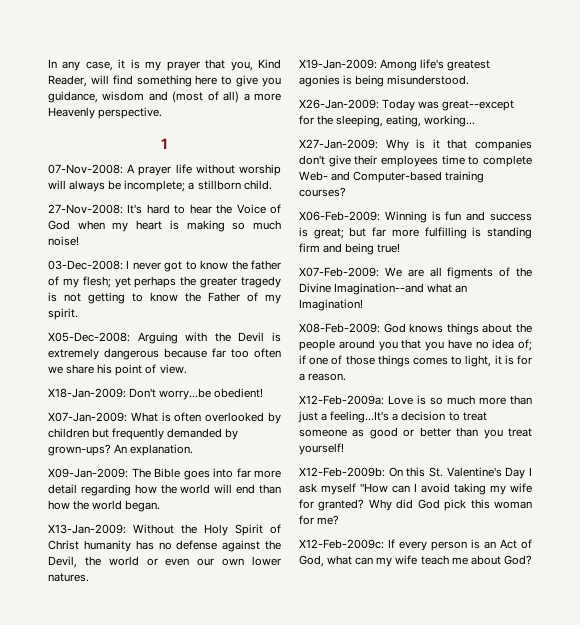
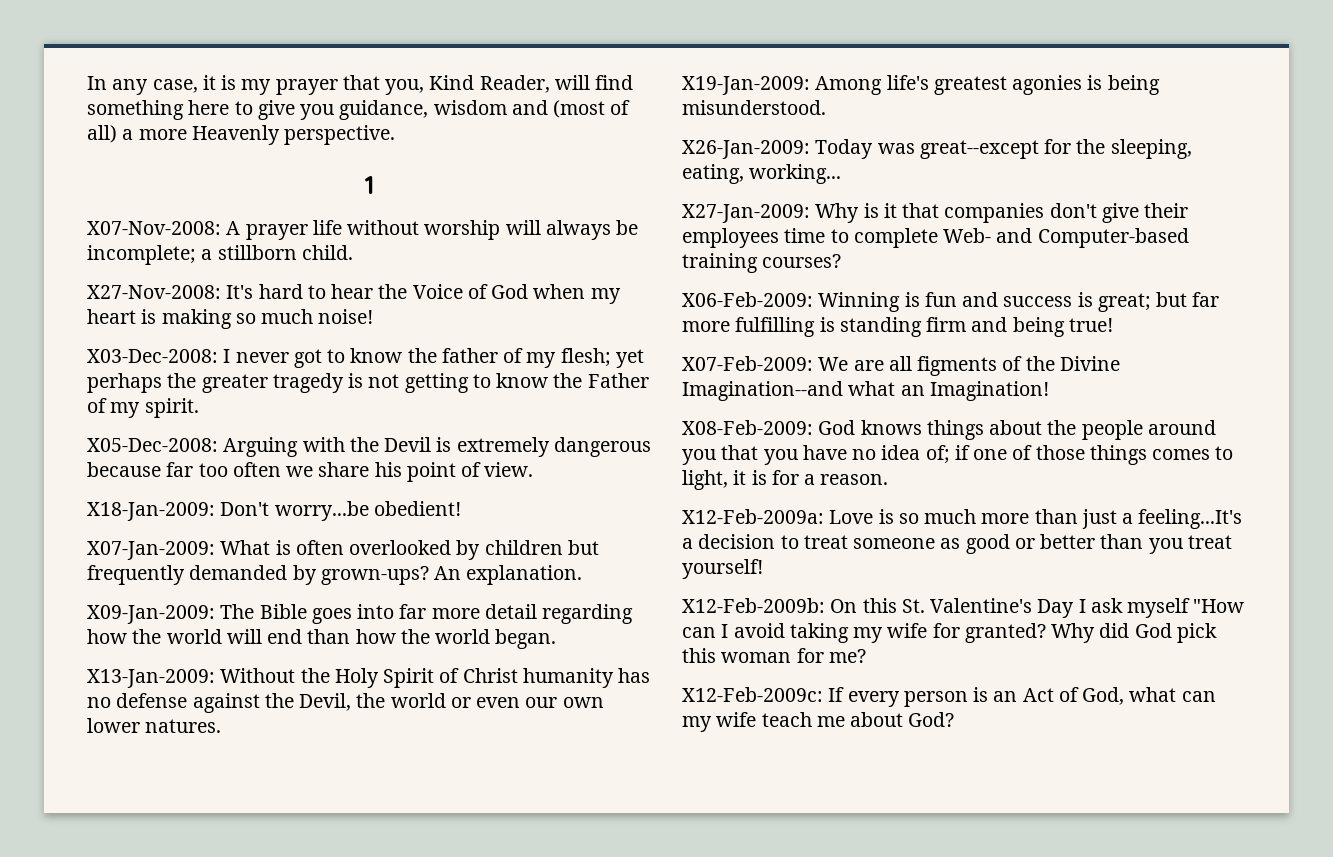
- 07-Nov-2008: A prayer life without worship will always be incomplete; a stillborn child.
+ X07-Nov-2008: A prayer life without worship will always be incomplete; a stillborn child.
- 27-Nov-2008: It's hard to hear the Voice of God when my heart is making so much noise!
+ X27-Nov-2008: It's hard to hear the Voice of God when my heart is making so much noise!
- 03-Dec-2008: I never got to know the father of my flesh; yet perhaps the greater tragedy is not getting to know the Father of my spirit.
+ X03-Dec-2008: I never got to know the father of my flesh; yet perhaps the greater tragedy is not getting to know the Father of my spirit.

